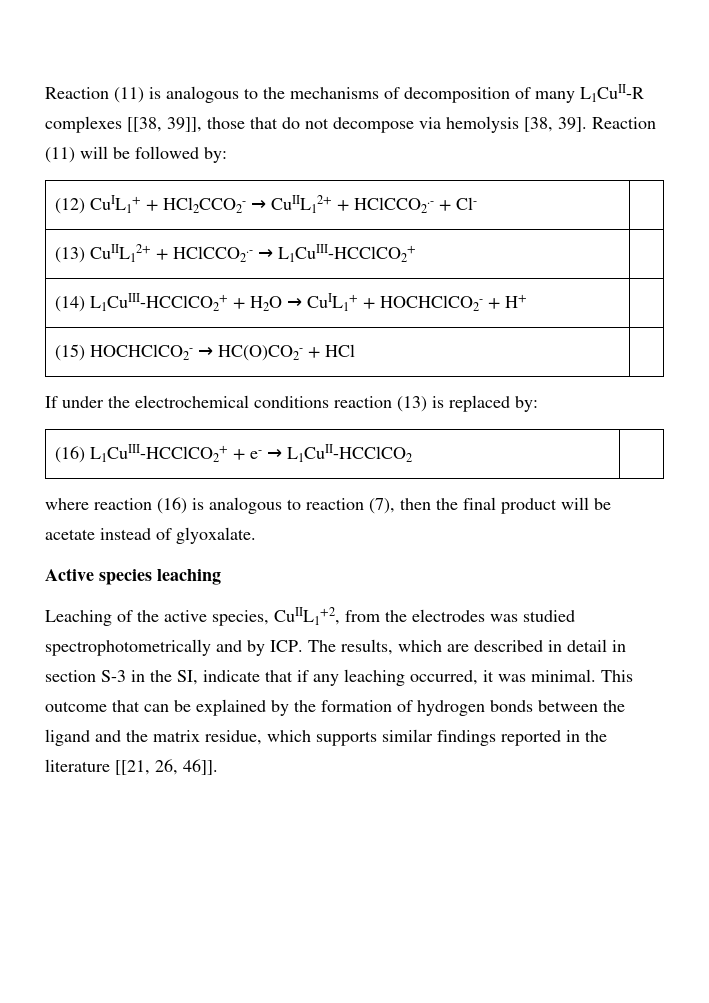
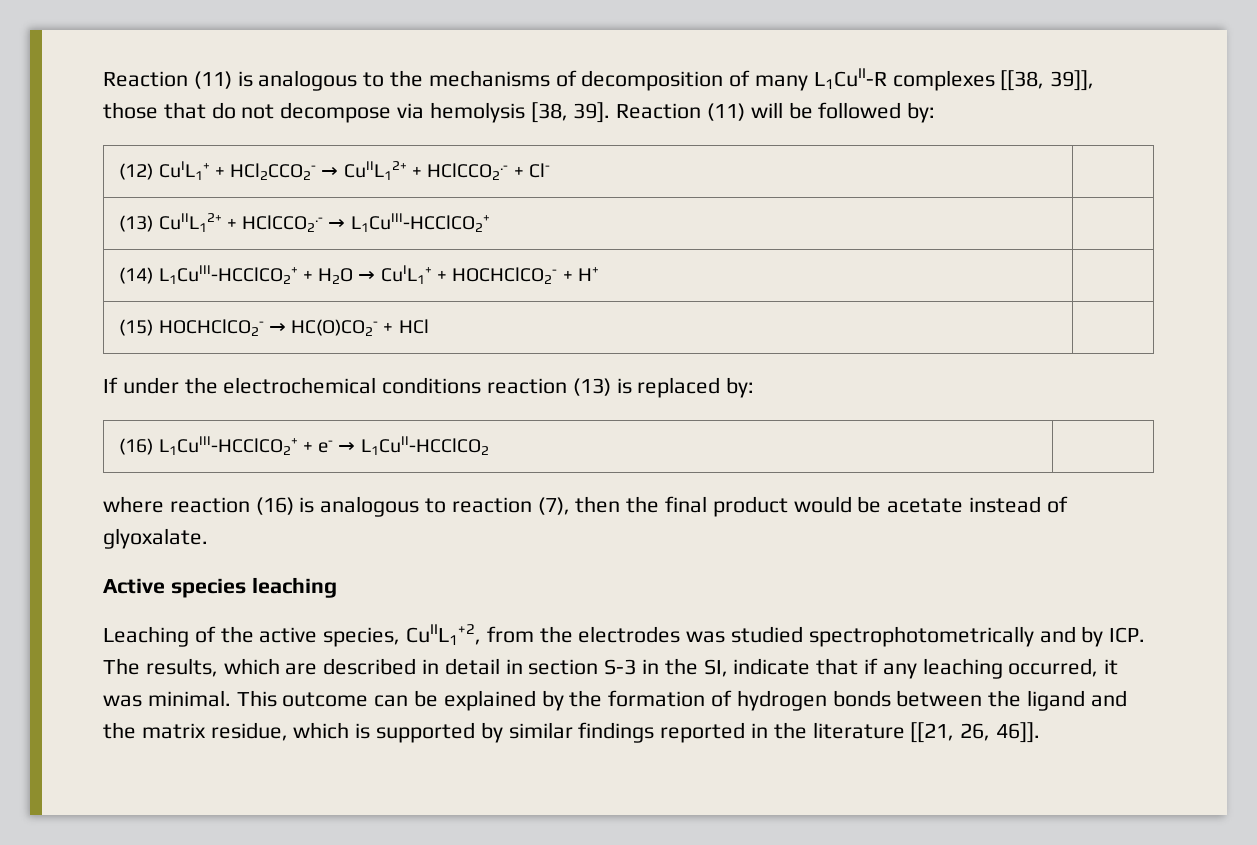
- where reaction (16) is analogous to reaction (7), then the final product will be acetate instead of glyoxalate.
+ where reaction (16) is analogous to reaction (7), then the final product would be acetate instead of glyoxalate.
- This outcome that can be explained by the formation of hydrogen bonds between the ligand and the matrix residue, which supports similar findings reported in the literature [[21, 26, 46]].
+ This outcome can be explained by the formation of hydrogen bonds between the ligand and the matrix residue, which is supported by similar findings reported in the literature [[21, 26, 46]].

